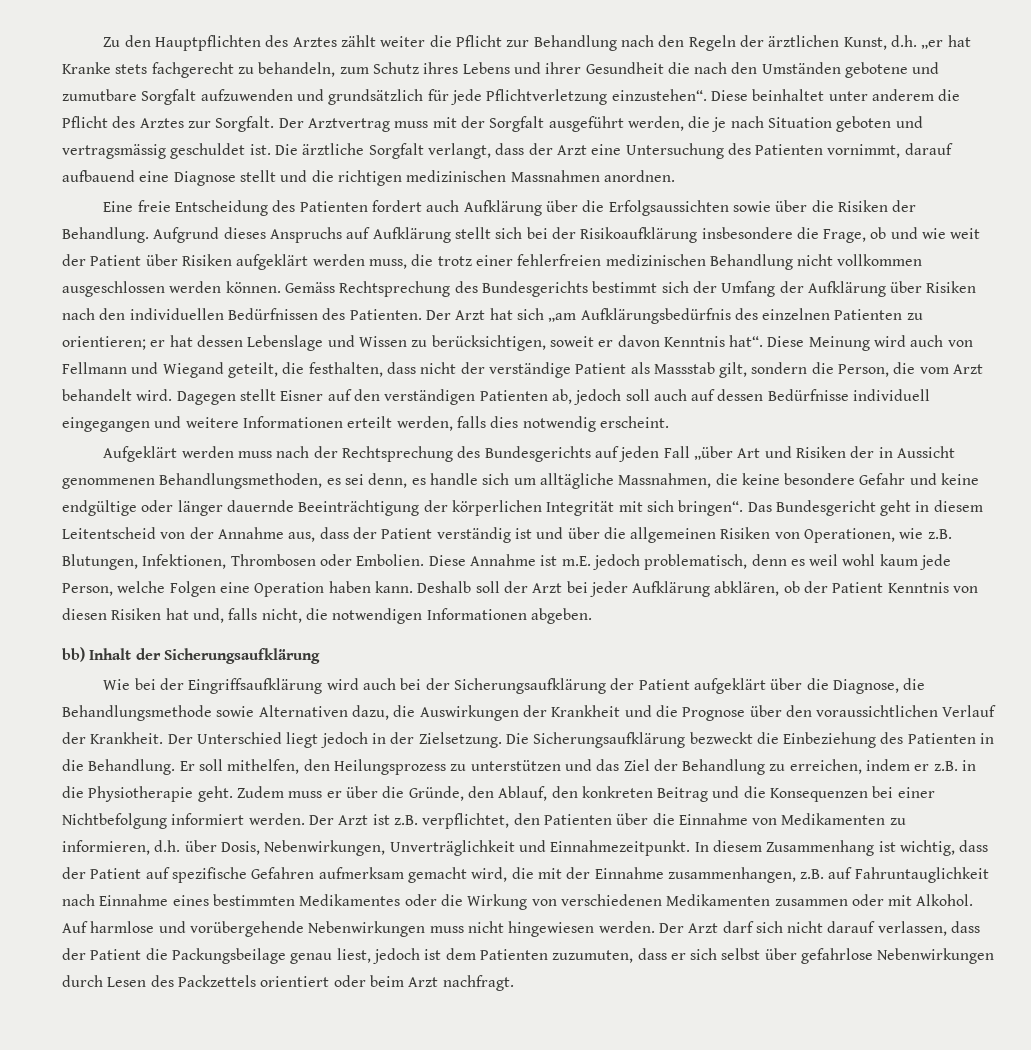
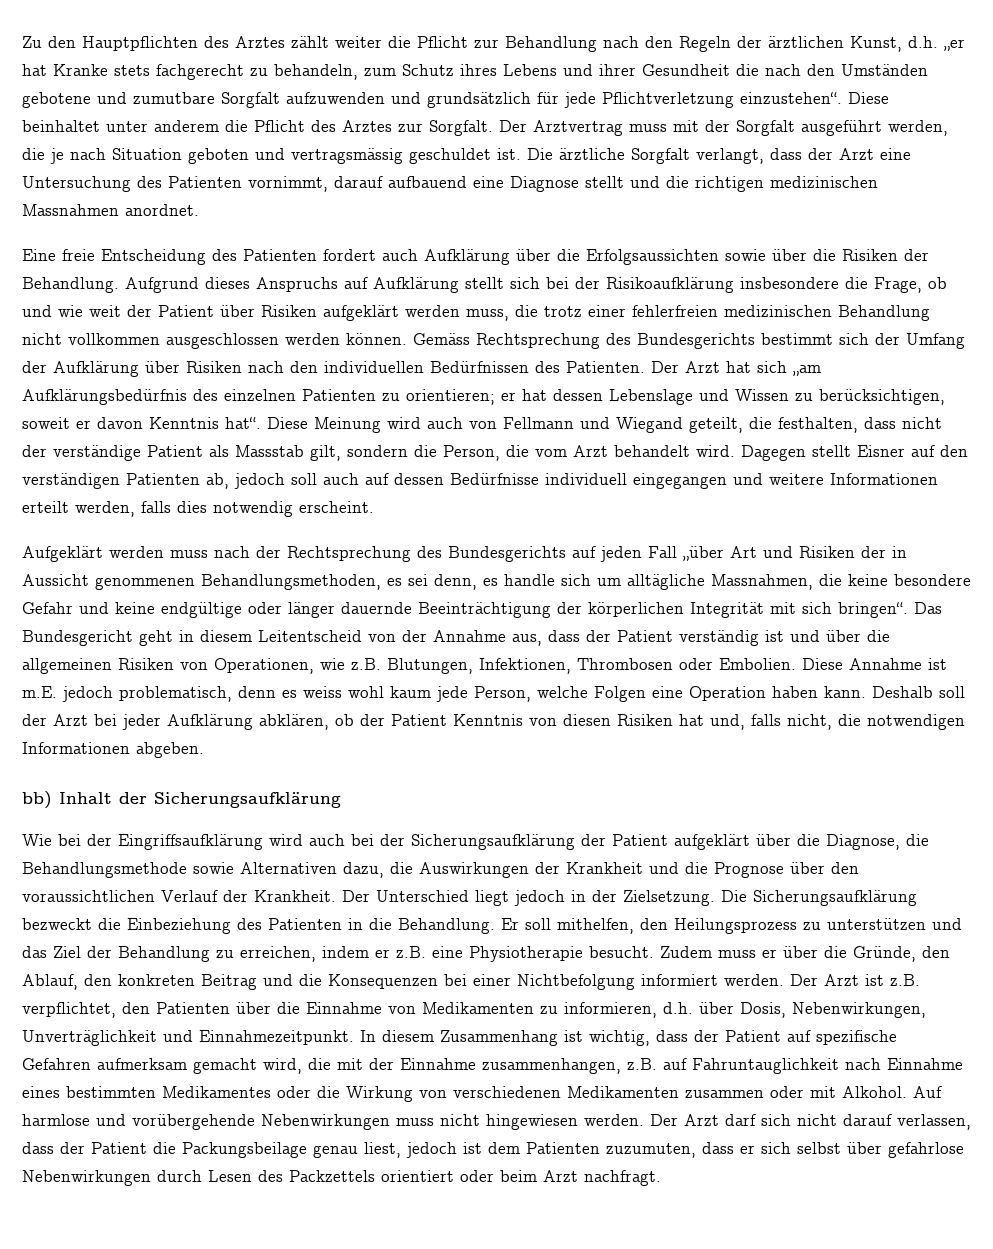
- Die ärztliche Sorgfalt verlangt, dass der Arzt eine Untersuchung des Patienten vornimmt, darauf aufbauend eine Diagnose stellt und die richtigen medizinischen Massnahmen anordnen.
+ Die ärztliche Sorgfalt verlangt, dass der Arzt eine Untersuchung des Patienten vornimmt, darauf aufbauend eine Diagnose stellt und die richtigen medizinischen Massnahmen anordnet.
- Diese Annahme ist m.E. jedoch problematisch, denn es weil wohl kaum jede Person, welche Folgen eine Operation haben kann.
+ Diese Annahme ist m.E. jedoch problematisch, denn es weiss wohl kaum jede Person, welche Folgen eine Operation haben kann.
- Er soll mithelfen, den Heilungsprozess zu unterstützen und das Ziel der Behandlung zu erreichen, indem er z.B. in die Physiotherapie geht.
+ Er soll mithelfen, den Heilungsprozess zu unterstützen und das Ziel der Behandlung zu erreichen, indem er z.B. eine Physiotherapie besucht.

